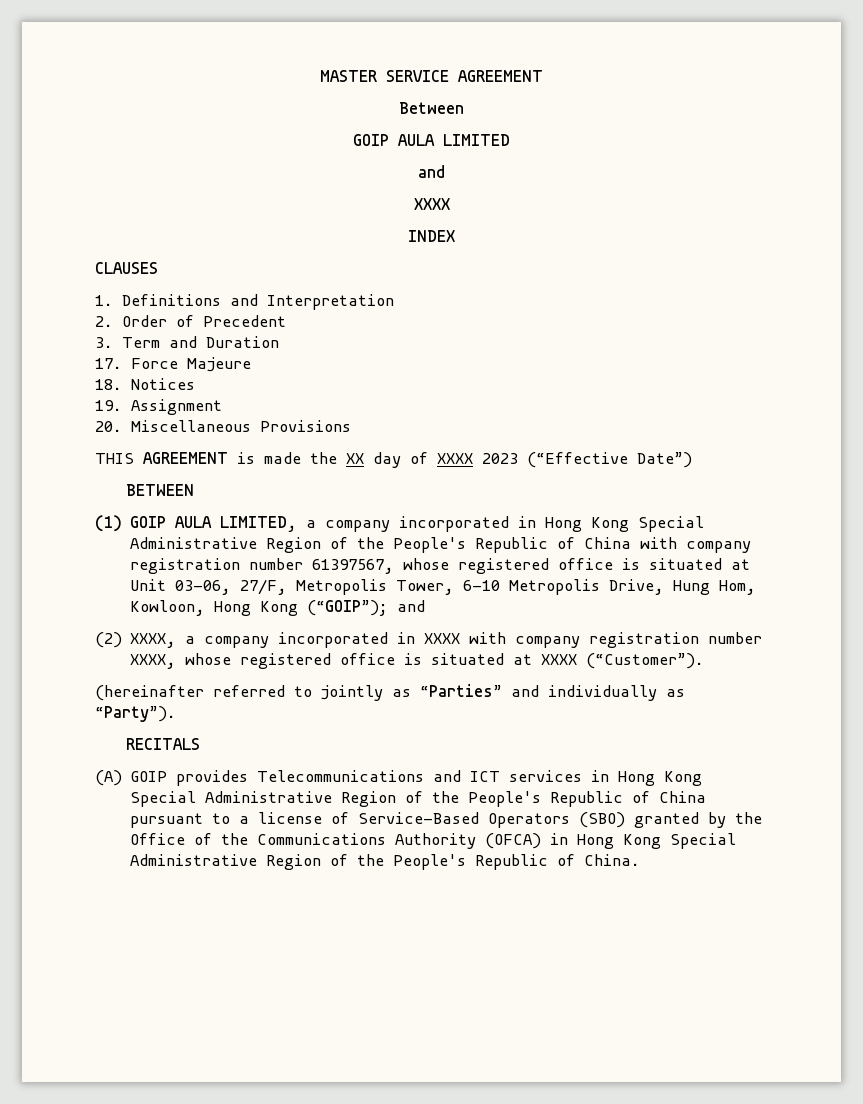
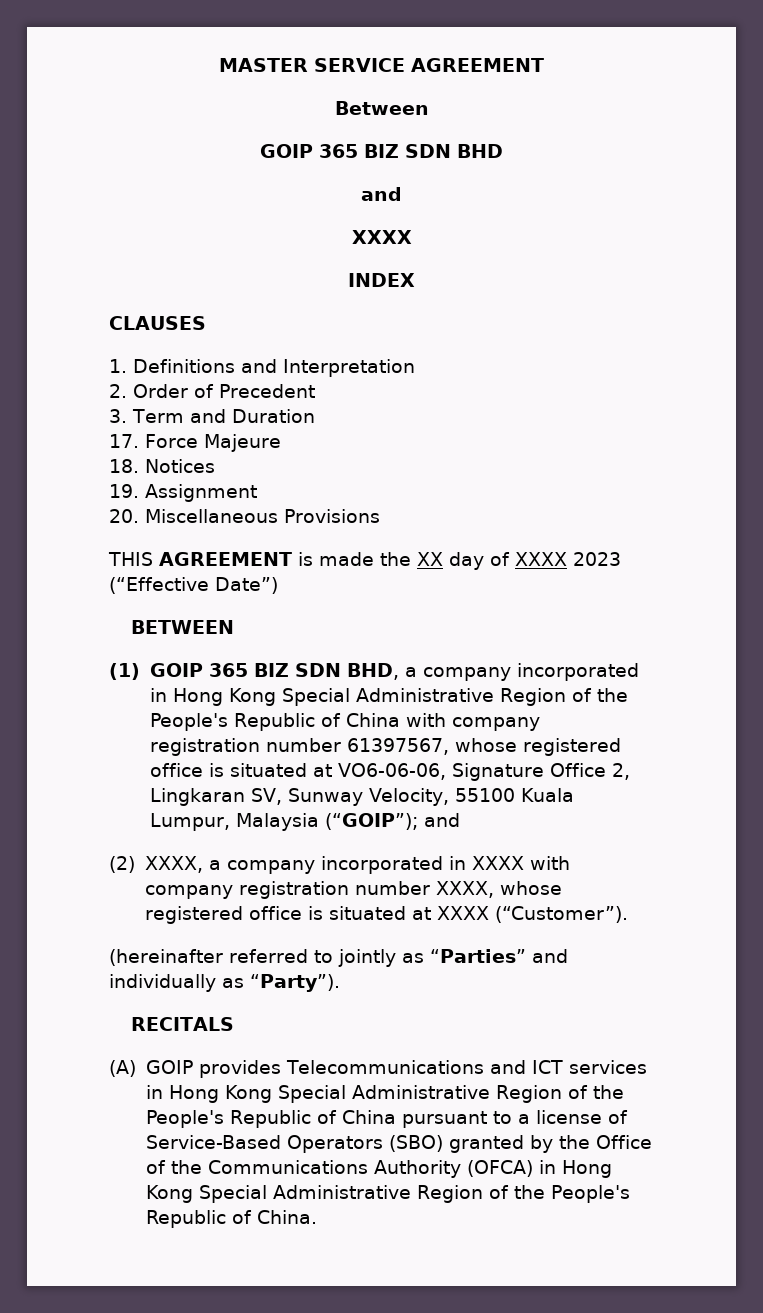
- GOIP AULA LIMITED
+ GOIP 365 BIZ SDN BHD
- (1) GOIP AULA LIMITED, a company incorporated in Hong Kong Special Administrative Region of the People's Republic of China with company registration number 61397567, whose registered office is situated at Unit 03-06, 27/F, Metropolis Tower, 6-10 Metropolis Drive, Hung Hom, Kowloon, Hong Kong (“GOIP”); and
+ (1) GOIP 365 BIZ SDN BHD, a company incorporated in Hong Kong Special Administrative Region of the People's Republic of China with company registration number 61397567, whose registered office is situated at VO6-06-06, Signature Office 2, Lingkaran SV, Sunway Velocity, 55100 Kuala Lumpur, Malaysia (“GOIP”); and

